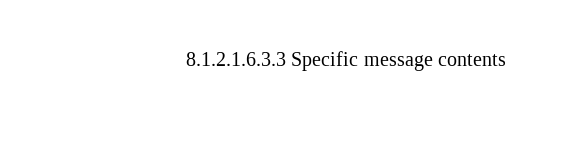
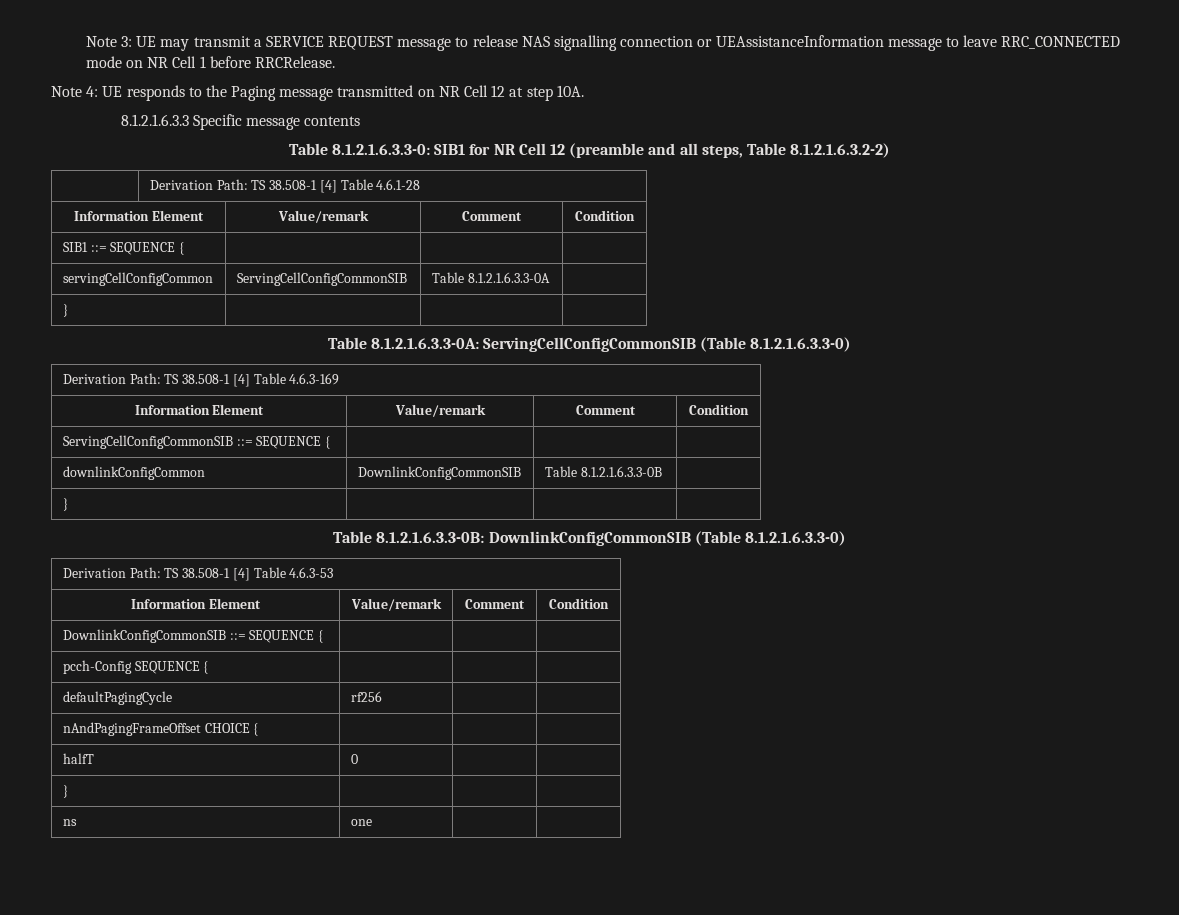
+ Note 3: UE may transmit a SERVICE REQUEST message to release NAS signalling connection or UEAssistanceInformation message to leave RRC_CONNECTED mode on NR Cell 1 before RRCRelease.
+ Note 4: UE responds to the Paging message transmitted on NR Cell 12 at step 10A.
  8.1.2.1.6.3.3 Specific message contents
+ Table 8.1.2.1.6.3.3-0: SIB1 for NR Cell 12 (preamble and all steps, Table 8.1.2.1.6.3.2-2)
+ | Derivation Path: TS 38.508-1 [4] Table 4.6.1-28
+ Information Element | Value/remark | Comment | Condition
+ SIB1 ::= SEQUENCE { | | |
+ servingCellConfigCommon | ServingCellConfigCommonSIB | Table 8.1.2.1.6.3.3-0A |
+ } | | |
+ Table 8.1.2.1.6.3.3-0A: ServingCellConfigCommonSIB (Table 8.1.2.1.6.3.3-0)
+ Derivation Path: TS 38.508-1 [4] Table 4.6.3-169
+ Information Element | Value/remark | Comment | Condition
+ ServingCellConfigCommonSIB ::= SEQUENCE { | | |
+ downlinkConfigCommon | DownlinkConfigCommonSIB | Table 8.1.2.1.6.3.3-0B |
+ } | | |
+ Table 8.1.2.1.6.3.3-0B: DownlinkConfigCommonSIB (Table 8.1.2.1.6.3.3-0)
+ Derivation Path: TS 38.508-1 [4] Table 4.6.3-53
+ Information Element | Value/remark | Comment | Condition
+ DownlinkConfigCommonSIB ::= SEQUENCE { | | |
+ pcch-Config SEQUENCE { | | |
+ defaultPagingCycle | rf256 | |
+ nAndPagingFrameOffset CHOICE { | | |
+ halfT | 0 | |
+ } | | |
+ ns | one | |

